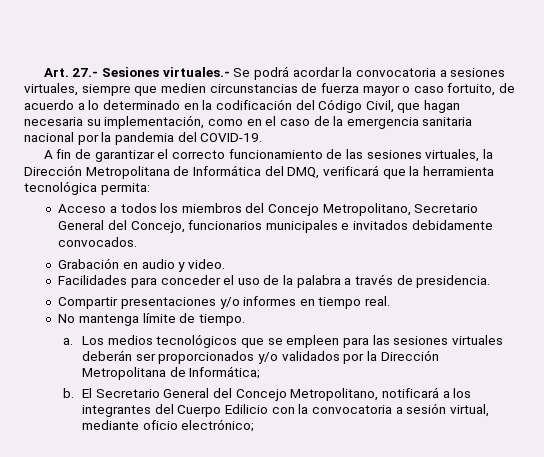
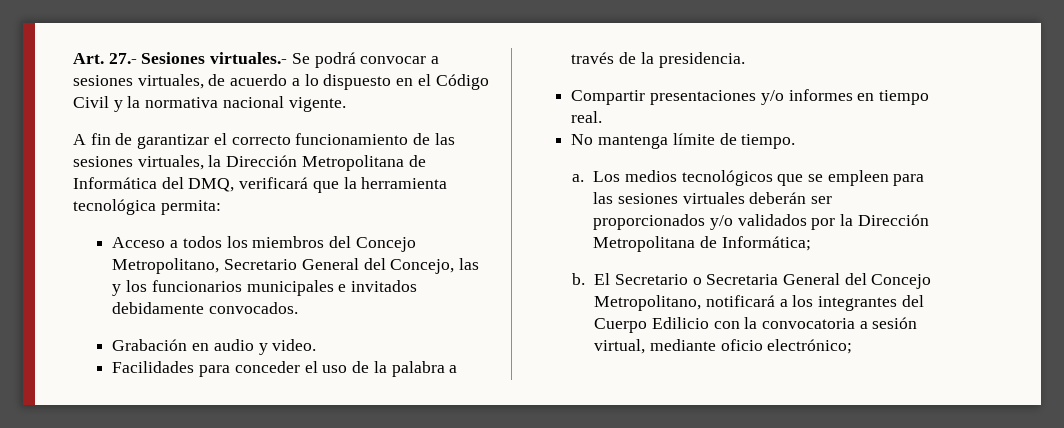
- Art. 27.- Sesiones virtuales.- Se podrá acordar la convocatoria a sesiones virtuales, siempre que medien circunstancias de fuerza mayor o caso fortuito, de acuerdo a lo determinado en la codificación del Código Civil, que hagan necesaria su implementación, como en el caso de la emergencia sanitaria nacional por la pandemia del COVID-19.
+ Art. 27.- Sesiones virtuales.- Se podrá convocar a sesiones virtuales, de acuerdo a lo dispuesto en el Código Civil y la normativa nacional vigente.
- Acceso a todos los miembros del Concejo Metropolitano, Secretario General del Concejo, funcionarios municipales e invitados debidamente convocados.
+ Acceso a todos los miembros del Concejo Metropolitano, Secretario General del Concejo, las y los funcionarios municipales e invitados debidamente convocados.
- Facilidades para conceder el uso de la palabra a través de presidencia.
+ Facilidades para conceder el uso de la palabra a través de la presidencia.
- El Secretario General del Concejo Metropolitano, notificará a los integrantes del Cuerpo Edilicio con la convocatoria a sesión virtual, mediante oficio electrónico;
+ El Secretario o Secretaria General del Concejo Metropolitano, notificará a los integrantes del Cuerpo Edilicio con la convocatoria a sesión virtual, mediante oficio electrónico;

